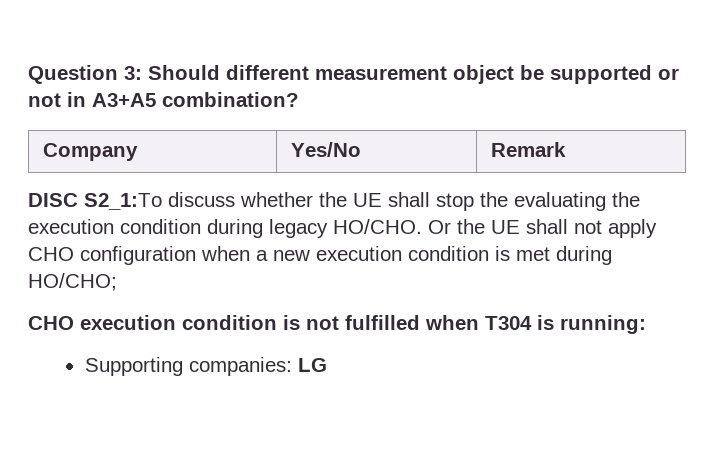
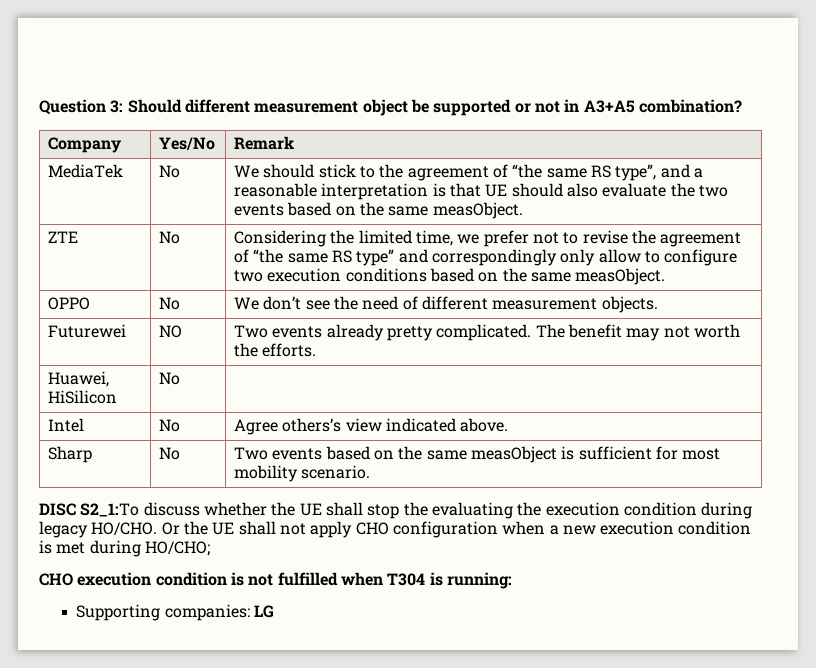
+ MediaTek | No | We should stick to the agreement of “the same RS type”, and a reasonable interpretation is that UE should also evaluate the two events based on the same measObject.
+ ZTE | No | Considering the limited time, we prefer not to revise the agreement of “the same RS type” and correspondingly only allow to configure two execution conditions based on the same measObject.
+ OPPO | No | We don’t see the need of different measurement objects.
+ Futurewei | NO | Two events already pretty complicated. The benefit may not worth the efforts.
+ Huawei, HiSilicon | No |
+ Intel | No | Agree others’s view indicated above.
+ Sharp | No | Two events based on the same measObject is sufficient for most mobility scenario.

